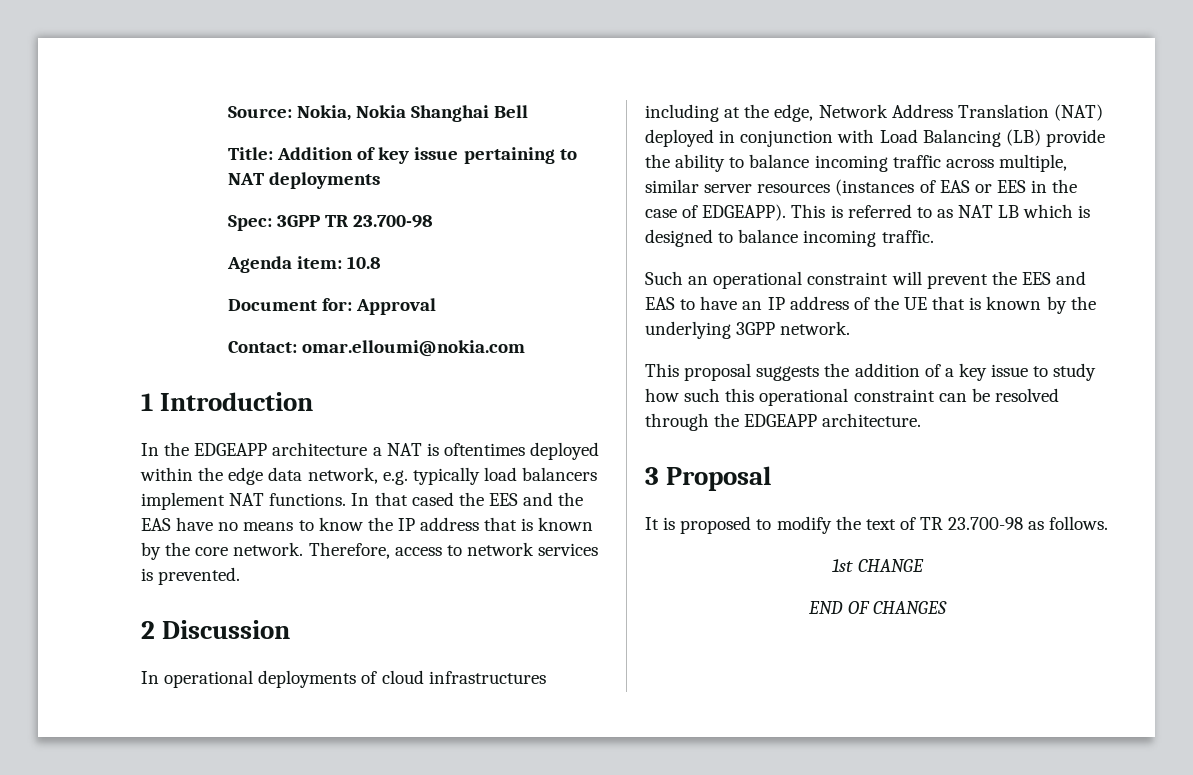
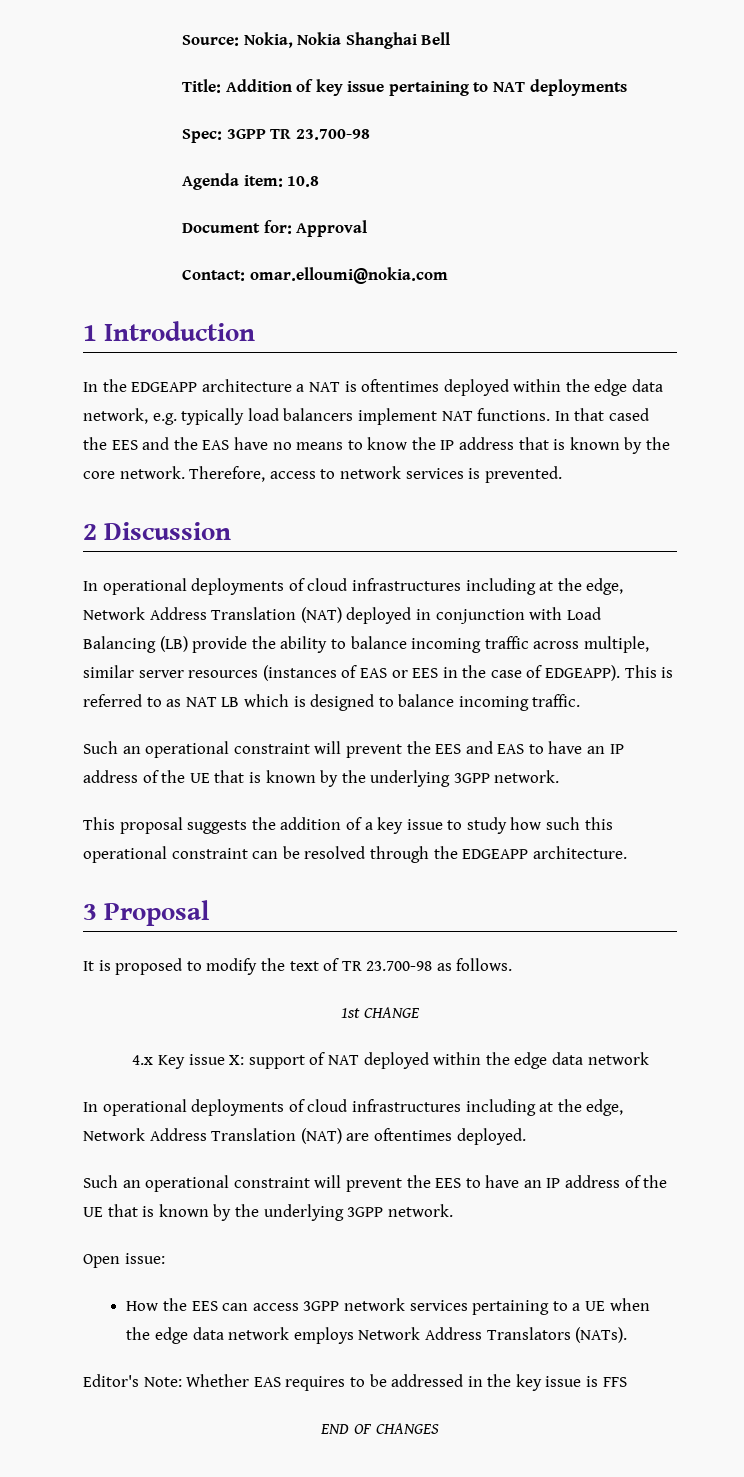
+ 4.x Key issue X: support of NAT deployed within the edge data network
+ In operational deployments of cloud infrastructures including at the edge, Network Address Translation (NAT) are oftentimes deployed.
+ Such an operational constraint will prevent the EES to have an IP address of the UE that is known by the underlying 3GPP network.
+ Open issue:
+ How the EES can access 3GPP network services pertaining to a UE when the edge data network employs Network Address Translators (NATs).
+ Editor's Note: Whether EAS requires to be addressed in the key issue is FFS

